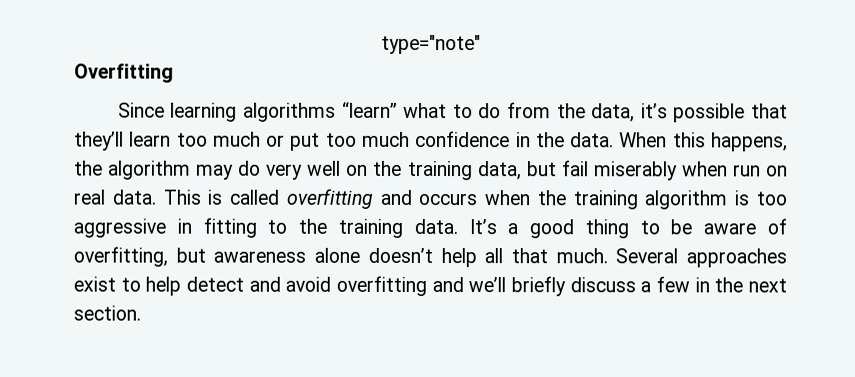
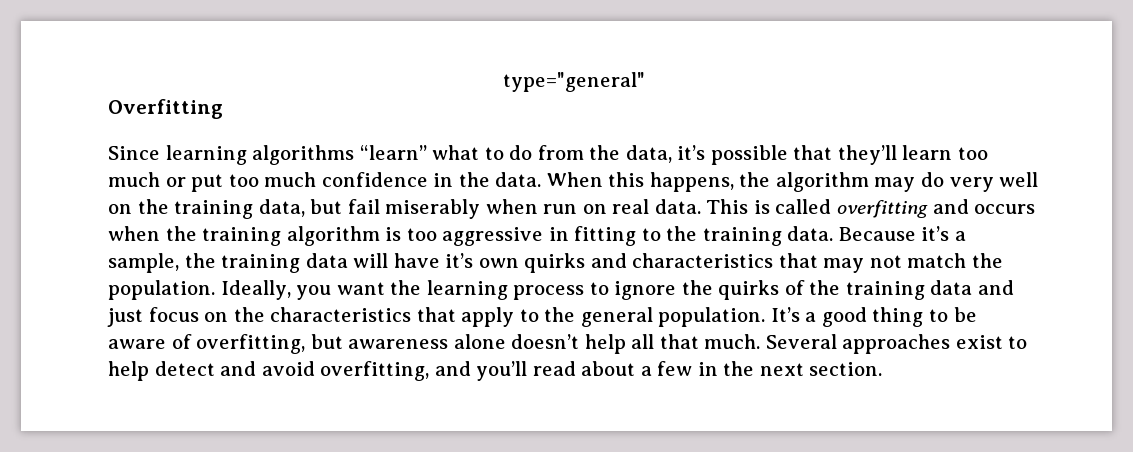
- type="note"
+ type="general"
+ Because it’s a sample, the training data will have it’s own quirks and characteristics that may not match the population. Ideally, you want the learning process to ignore the quirks of the training data and just focus on the characteristics that apply to the general population.
- Several approaches exist to help detect and avoid overfitting and we’ll briefly discuss a few in the next section.
+ Several approaches exist to help detect and avoid overfitting, and you’ll read about a few in the next section.

